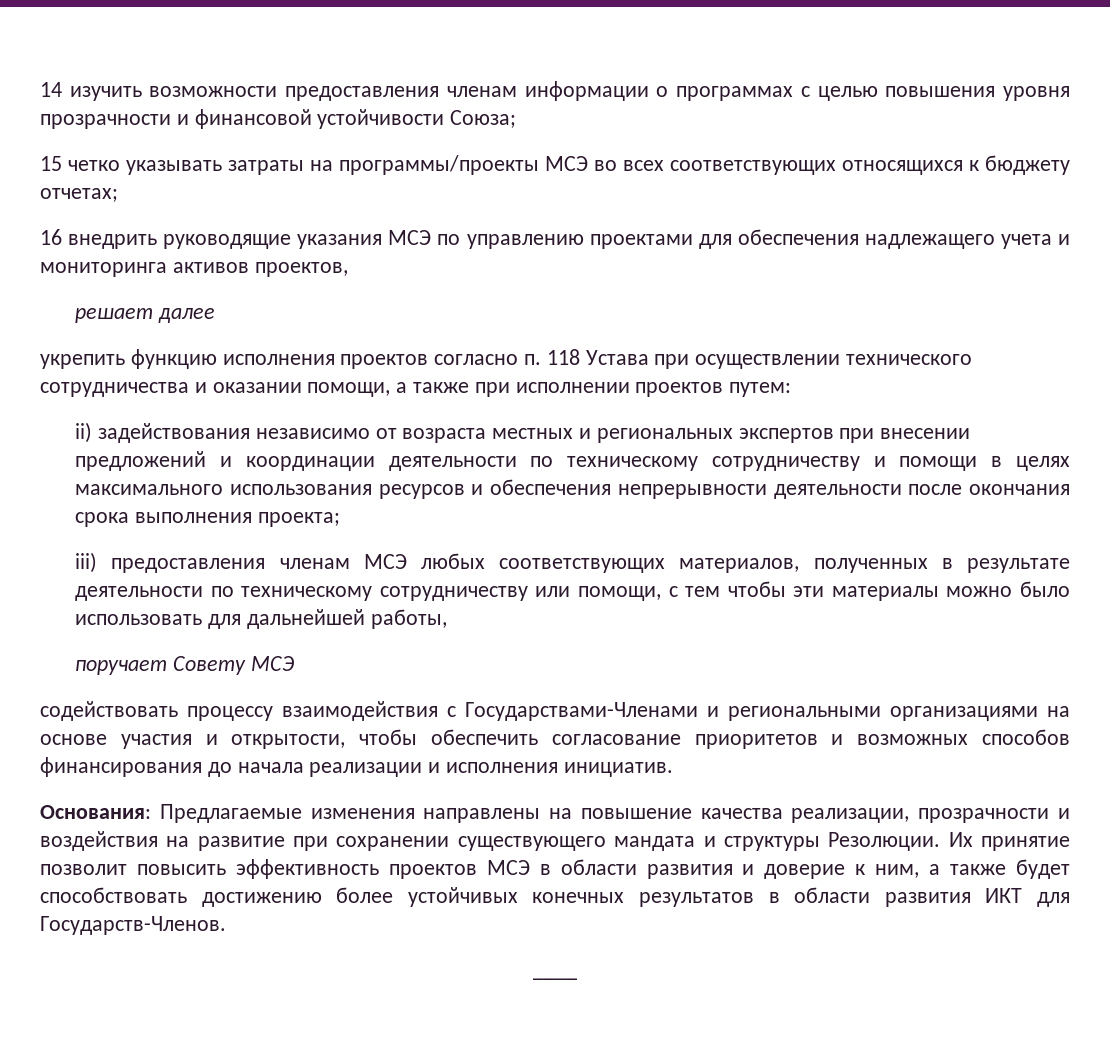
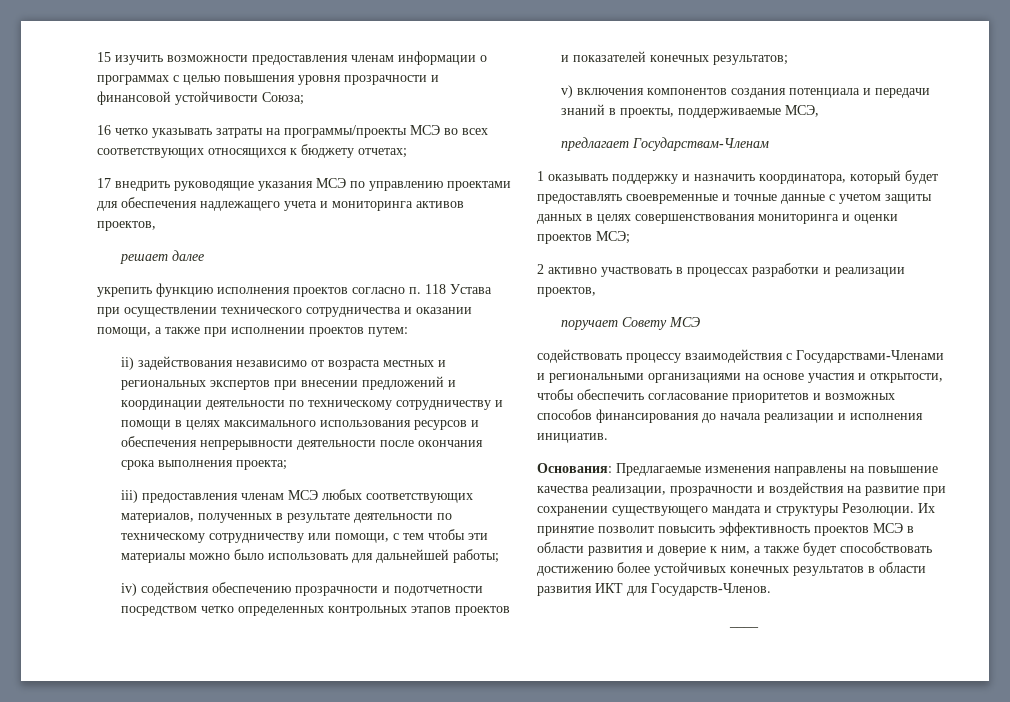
- 14 изучить возможности предоставления членам информации о программах с целью повышения уровня прозрачности и финансовой устойчивости Союза;
+ 15 изучить возможности предоставления членам информации о программах с целью повышения уровня прозрачности и финансовой устойчивости Союза;
- 15 четко указывать затраты на программы/проекты МСЭ во всех соответствующих относящихся к бюджету отчетах;
+ 16 четко указывать затраты на программы/проекты МСЭ во всех соответствующих относящихся к бюджету отчетах;
- 16 внедрить руководящие указания МСЭ по управлению проектами для обеспечения надлежащего учета и мониторинга активов проектов,
+ 17 внедрить руководящие указания МСЭ по управлению проектами для обеспечения надлежащего учета и мониторинга активов проектов,
- iii) предоставления членам МСЭ любых соответствующих материалов, полученных в результате деятельности по техническому сотрудничеству или помощи, с тем чтобы эти материалы можно было использовать для дальнейшей работы,
+ iii) предоставления членам МСЭ любых соответствующих материалов, полученных в результате деятельности по техническому сотрудничеству или помощи, с тем чтобы эти материалы можно было использовать для дальнейшей работы;
+ iv) содействия обеспечению прозрачности и подотчетности посредством четко определенных контрольных этапов проектов и показателей конечных результатов;
+ v) включения компонентов создания потенциала и передачи знаний в проекты, поддерживаемые МСЭ,
+ предлагает Государствам-Членам
+ 1 оказывать поддержку и назначить координатора, который будет предоставлять своевременные и точные данные с учетом защиты данных в целях совершенствования мониторинга и оценки проектов МСЭ;
+ 2 активно участвовать в процессах разработки и реализации проектов,

